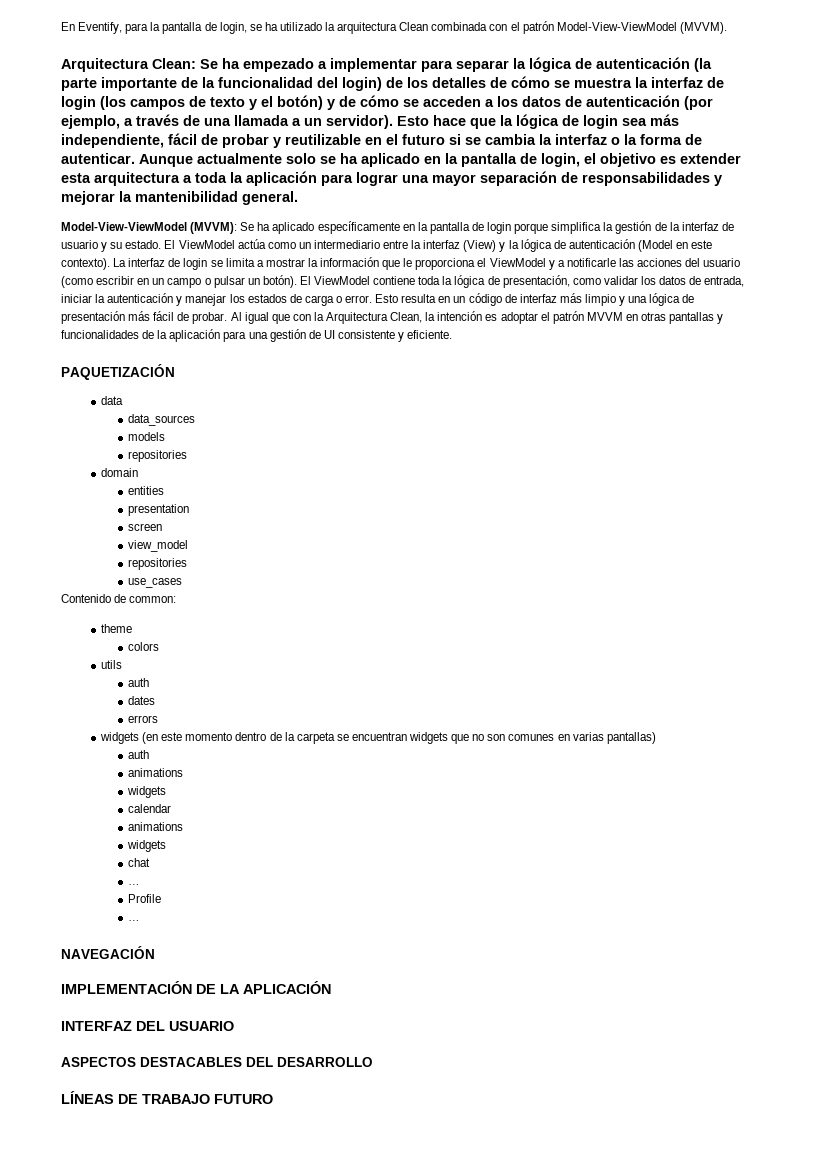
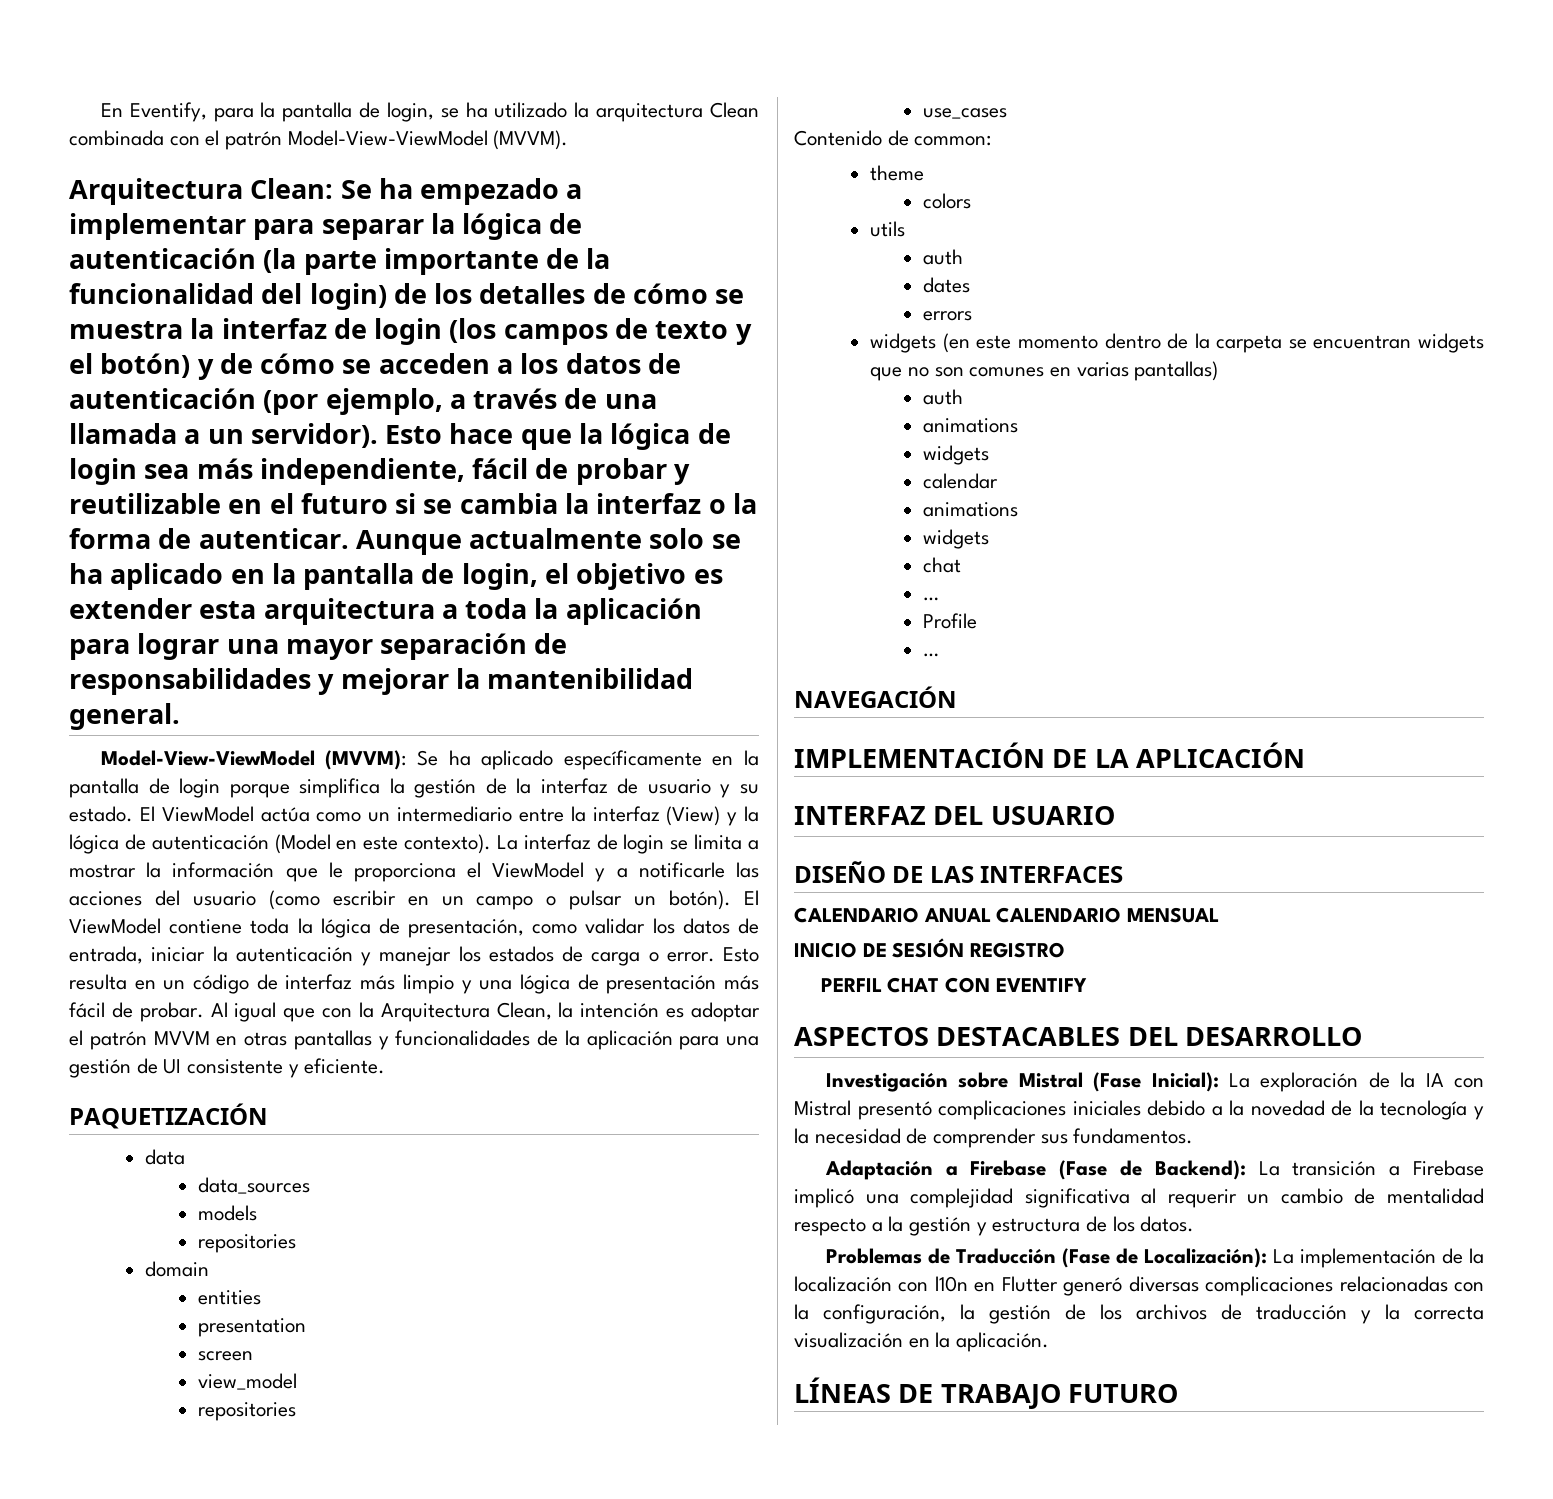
+ DISEÑO DE LAS INTERFACES
+ CALENDARIO ANUAL CALENDARIO MENSUAL
+ INICIO DE SESIÓN REGISTRO
+ PERFIL CHAT CON EVENTIFY
  ASPECTOS DESTACABLES DEL DESARROLLO
+ Investigación sobre Mistral (Fase Inicial): La exploración de la IA con Mistral presentó complicaciones iniciales debido a la novedad de la tecnología y la necesidad de comprender sus fundamentos.
+ Adaptación a Firebase (Fase de Backend): La transición a Firebase implicó una complejidad significativa al requerir un cambio de mentalidad respecto a la gestión y estructura de los datos.
+ Problemas de Traducción (Fase de Localización): La implementación de la localización con l10n en Flutter generó diversas complicaciones relacionadas con la configuración, la gestión de los archivos de traducción y la correcta visualización en la aplicación.

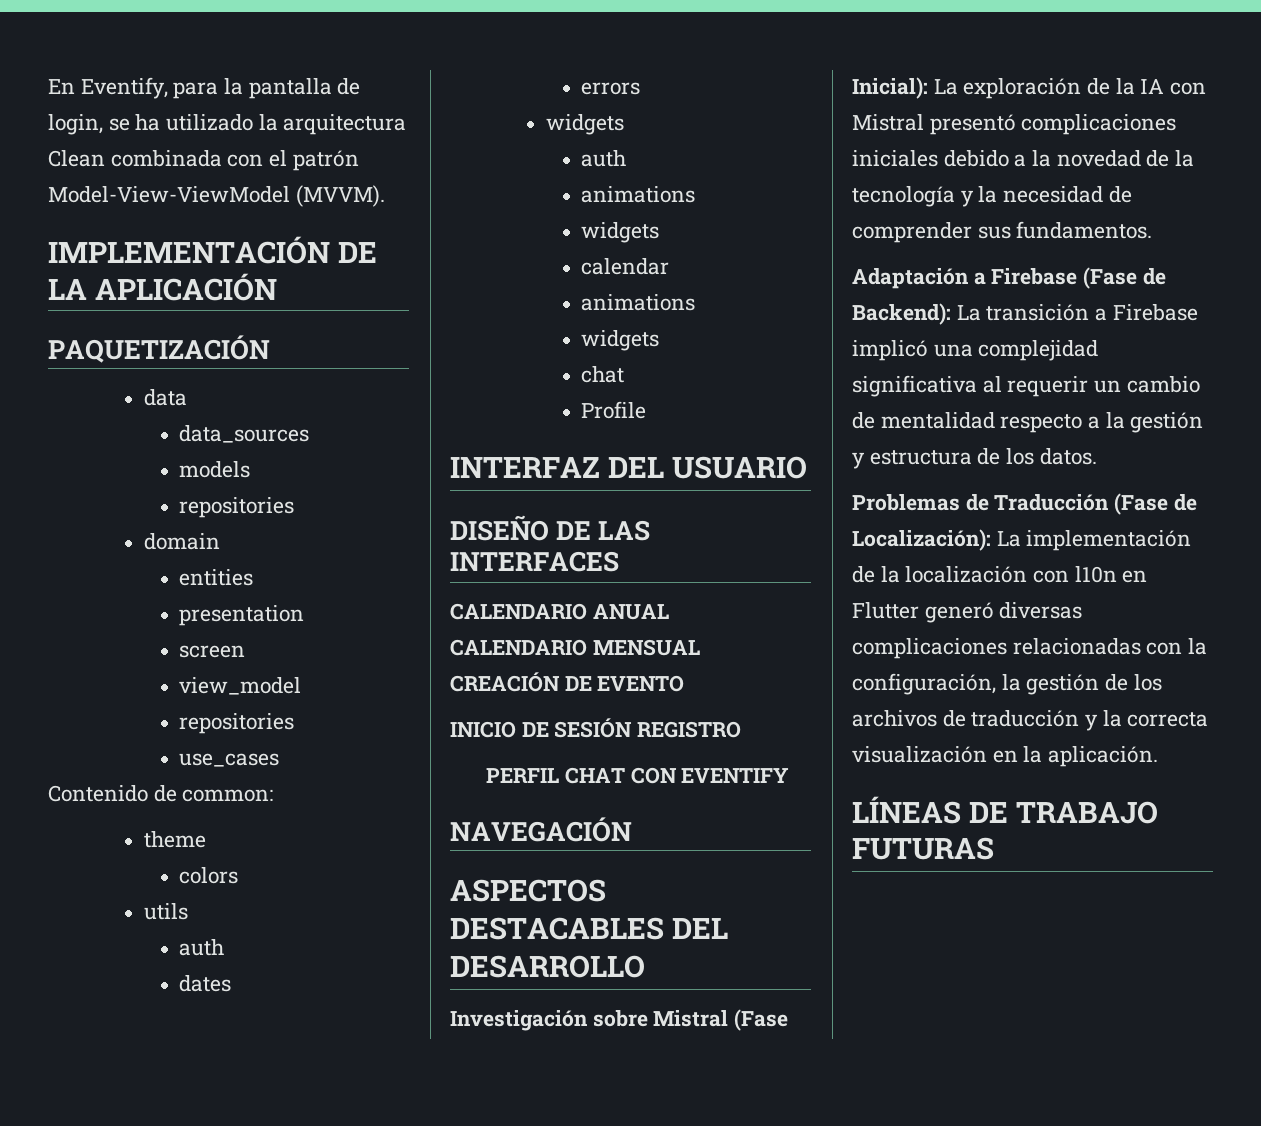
- Arquitectura Clean: Se ha empezado a implementar para separar la lógica de autenticación (la parte importante de la funcionalidad del login) de los detalles de cómo se muestra la interfaz de login (los campos de texto y el botón) y de cómo se acceden a los datos de autenticación (por ejemplo, a través de una llamada a un servidor). Esto hace que la lógica de login sea más independiente, fácil de probar y reutilizable en el futuro si se cambia la interfaz o la forma de autenticar. Aunque actualmente solo se ha aplicado en la pantalla de login, el objetivo es extender esta arquitectura a toda la aplicación para lograr una mayor separación de responsabilidades y mejorar la mantenibilidad general.
- Model-View-ViewModel (MVVM): Se ha aplicado específicamente en la pantalla de login porque simplifica la gestión de la interfaz de usuario y su estado. El ViewModel actúa como un intermediario entre la interfaz (View) y la lógica de autenticación (Model en este contexto). La interfaz de login se limita a mostrar la información que le proporciona el ViewModel y a notificarle las acciones del usuario (como escribir en un campo o pulsar un botón). El ViewModel contiene toda la lógica de presentación, como validar los datos de entrada, iniciar la autenticación y manejar los estados de carga o error. Esto resulta en un código de interfaz más limpio y una lógica de presentación más fácil de probar. Al igual que con la Arquitectura Clean, la intención es adoptar el patrón MVVM en otras pantallas y funcionalidades de la aplicación para una gestión de UI consistente y eficiente.
+ IMPLEMENTACIÓN DE LA APLICACIÓN
  errors
- widgets (en este momento dentro de la carpeta se encuentran widgets que no son comunes en varias pantallas)
+ widgets
  chat
- …
  Profile
- …
- NAVEGACIÓN
- IMPLEMENTACIÓN DE LA APLICACIÓN
- CALENDARIO ANUAL CALENDARIO MENSUAL
+ CALENDARIO ANUAL CALENDARIO MENSUAL CREACIÓN DE EVENTO
+ NAVEGACIÓN
- LÍNEAS DE TRABAJO FUTURO
+ LÍNEAS DE TRABAJO FUTURAS

